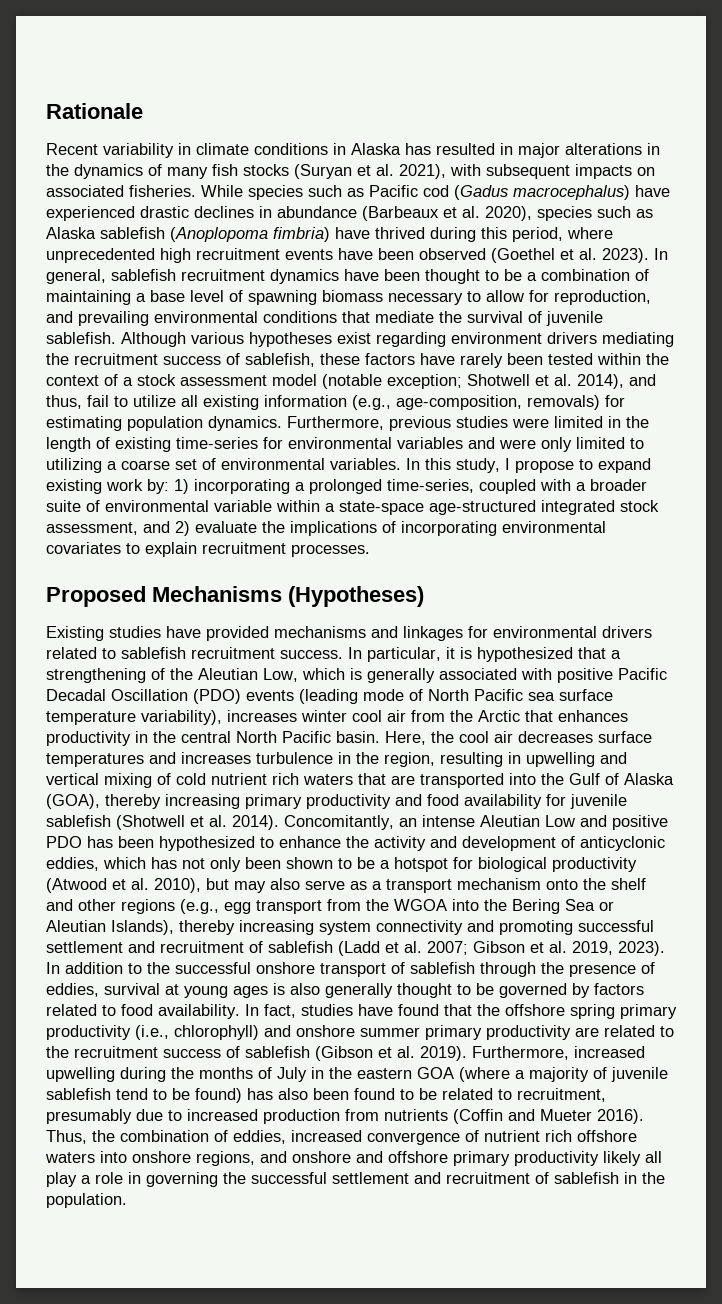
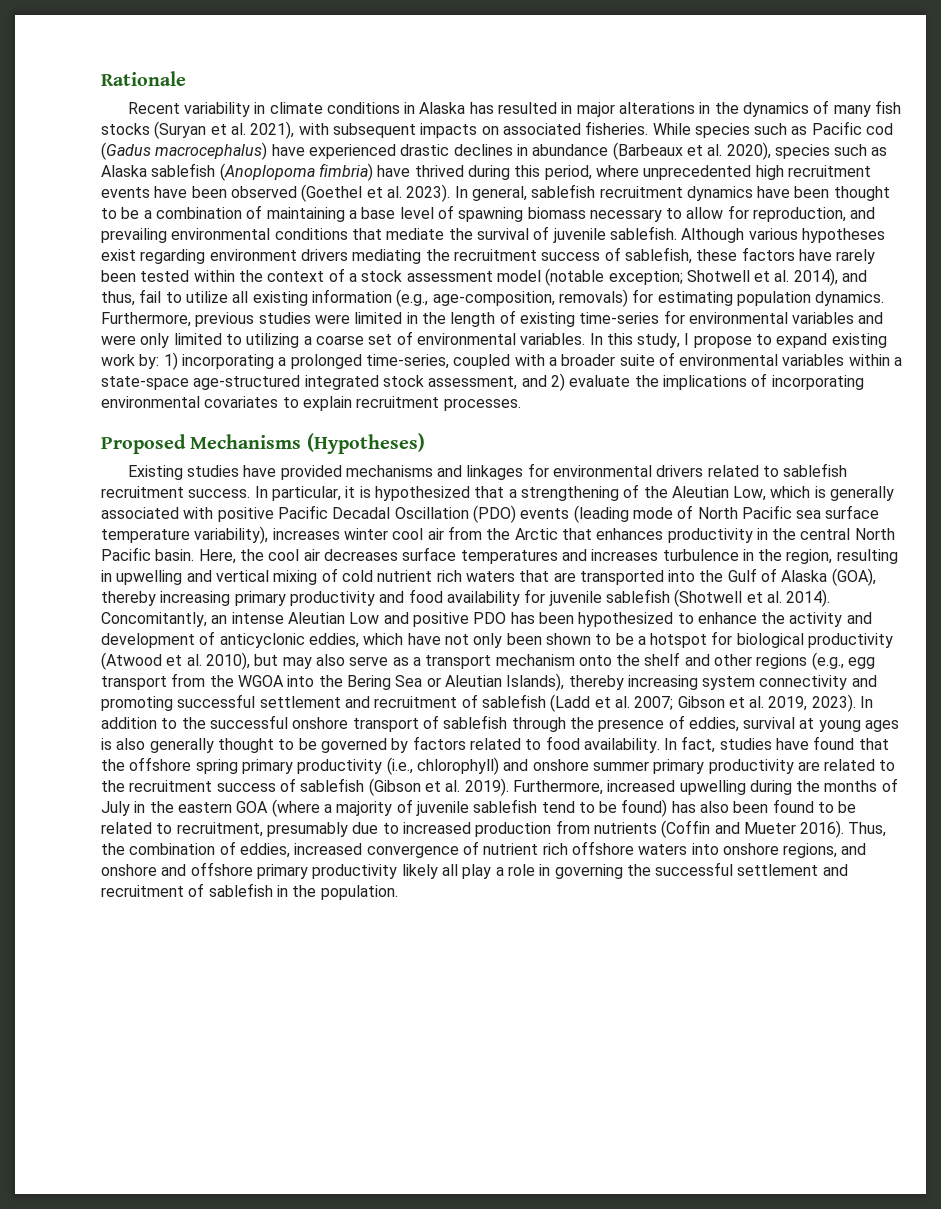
- In this study, I propose to expand existing work by: 1) incorporating a prolonged time-series, coupled with a broader suite of environmental variable within a state-space age-structured integrated stock assessment, and 2) evaluate the implications of incorporating environmental covariates to explain recruitment processes.
+ In this study, I propose to expand existing work by: 1) incorporating a prolonged time-series, coupled with a broader suite of environmental variables within a state-space age-structured integrated stock assessment, and 2) evaluate the implications of incorporating environmental covariates to explain recruitment processes.
- Concomitantly, an intense Aleutian Low and positive PDO has been hypothesized to enhance the activity and development of anticyclonic eddies, which has not only been shown to be a hotspot for biological productivity (Atwood et al. 2010), but may also serve as a transport mechanism onto the shelf and other regions (e.g., egg transport from the WGOA into the Bering Sea or Aleutian Islands), thereby increasing system connectivity and promoting successful settlement and recruitment of sablefish (Ladd et al. 2007;
+ Concomitantly, an intense Aleutian Low and positive PDO has been hypothesized to enhance the activity and development of anticyclonic eddies, which have not only been shown to be a hotspot for biological productivity (Atwood et al. 2010), but may also serve as a transport mechanism onto the shelf and other regions (e.g., egg transport from the WGOA into the Bering Sea or Aleutian Islands), thereby increasing system connectivity and promoting successful settlement and recruitment of sablefish (Ladd et al. 2007;

